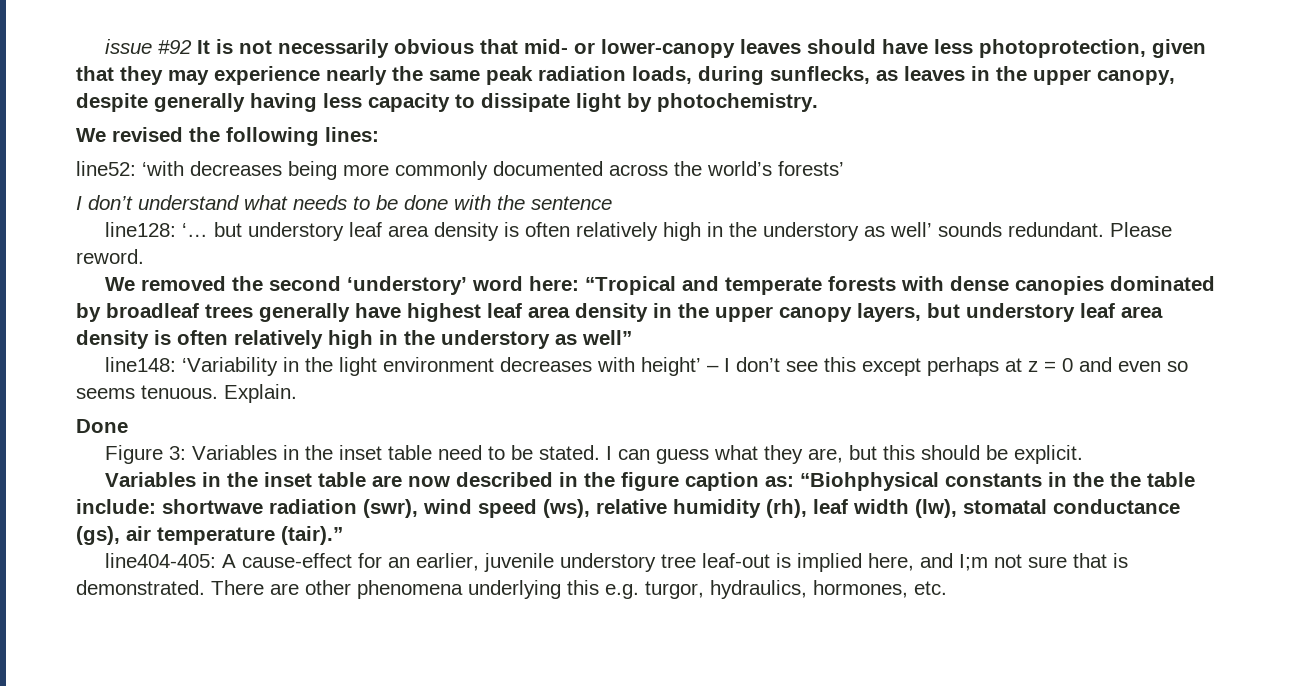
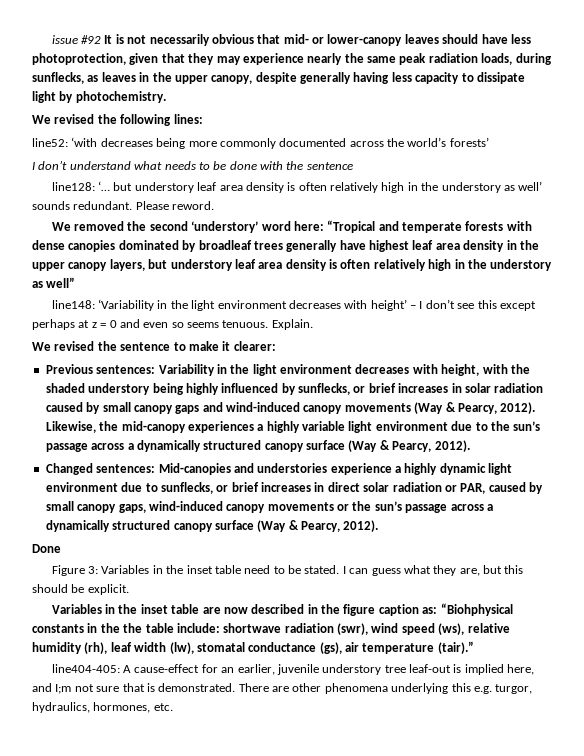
+ We revised the sentence to make it clearer:
+ Previous sentences: Variability in the light environment decreases with height, with the shaded understory being highly influenced by sunflecks, or brief increases in solar radiation caused by small canopy gaps and wind-induced canopy movements (Way & Pearcy, 2012). Likewise, the mid-canopy experiences a highly variable light environment due to the sun’s passage across a dynamically structured canopy surface (Way & Pearcy, 2012).
+ Changed sentences: Mid-canopies and understories experience a highly dynamic light environment due to sunflecks, or brief increases in direct solar radiation or PAR, caused by small canopy gaps, wind-induced canopy movements or the sun’s passage across a dynamically structured canopy surface (Way & Pearcy, 2012).

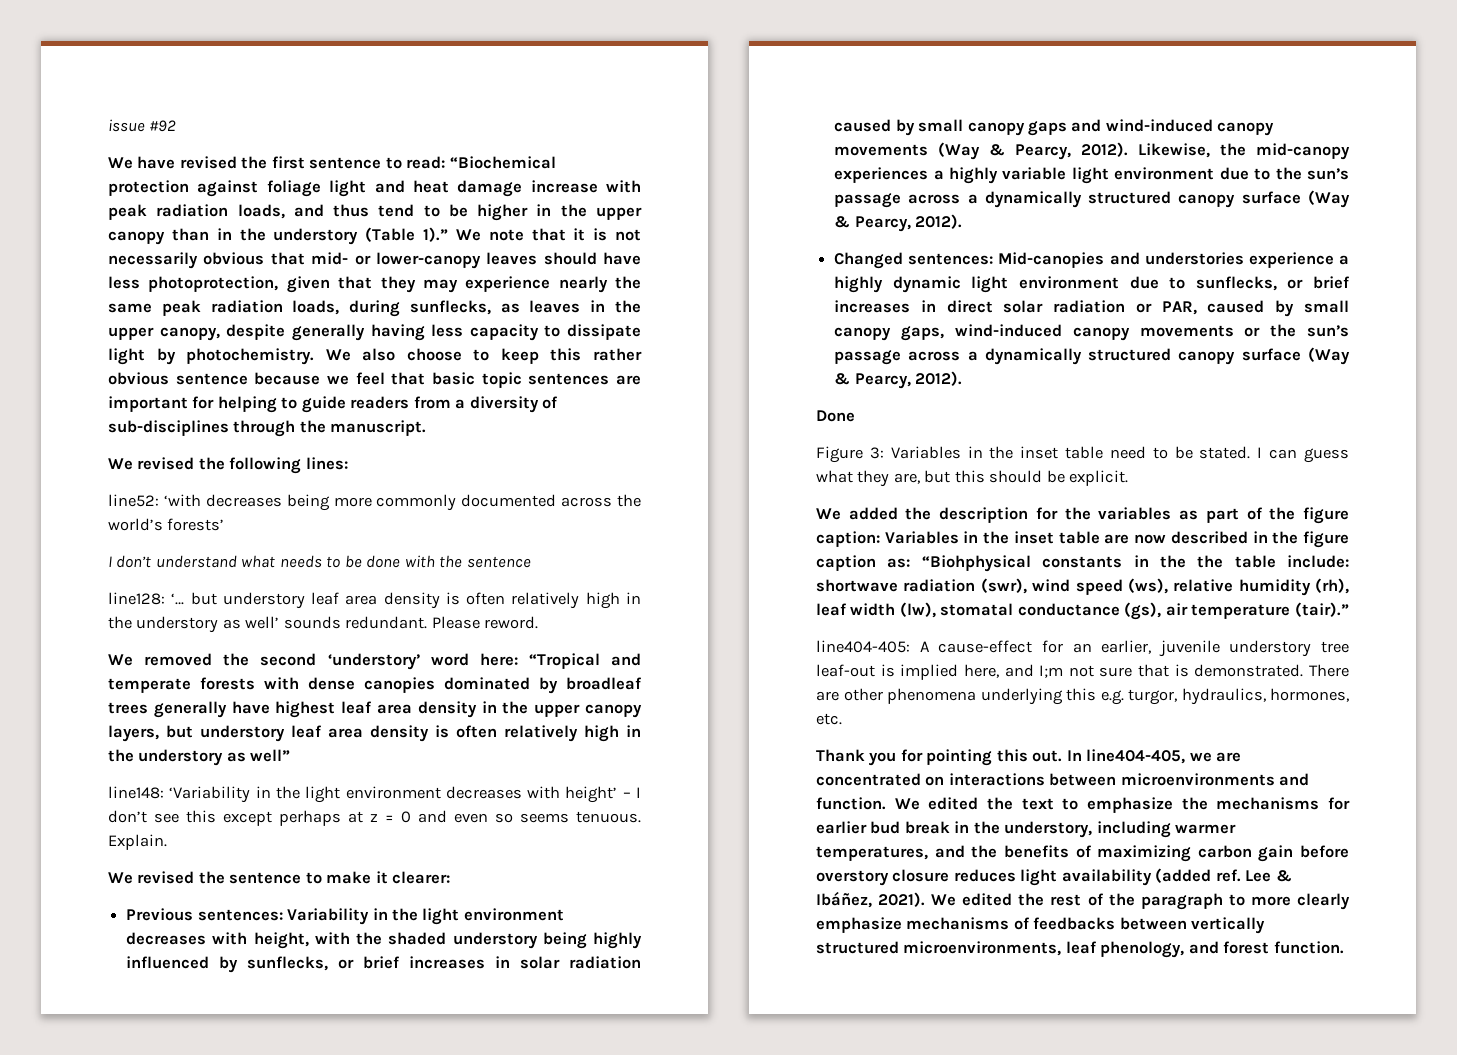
- issue #92 It is not necessarily obvious that mid- or lower-canopy leaves should have less photoprotection, given that they may experience nearly the same peak radiation loads, during sunflecks, as leaves in the upper canopy, despite generally having less capacity to dissipate light by photochemistry.
+ issue #92
+ We have revised the first sentence to read: “Biochemical protection against foliage light and heat damage increase with peak radiation loads, and thus tend to be higher in the upper canopy than in the understory (Table 1).” We note that it is not necessarily obvious that mid- or lower-canopy leaves should have less photoprotection, given that they may experience nearly the same peak radiation loads, during sunflecks, as leaves in the upper canopy, despite generally having less capacity to dissipate light by photochemistry. We also choose to keep this rather obvious sentence because we feel that basic topic sentences are important for helping to guide readers from a diversity of sub-disciplines through the manuscript.
- Variables in the inset table are now described in the figure caption as: “Biohphysical constants in the the table include: shortwave radiation (swr), wind speed (ws), relative humidity (rh), leaf width (lw), stomatal conductance (gs), air temperature (tair).”
+ We added the description for the variables as part of the figure caption: Variables in the inset table are now described in the figure caption as: “Biohphysical constants in the the table include: shortwave radiation (swr), wind speed (ws), relative humidity (rh), leaf width (lw), stomatal conductance (gs), air temperature (tair).”
+ Thank you for pointing this out. In line404-405, we are concentrated on interactions between microenvironments and function. We edited the text to emphasize the mechanisms for earlier bud break in the understory, including warmer temperatures, and the benefits of maximizing carbon gain before overstory closure reduces light availability (added ref. Lee & Ibáñez, 2021). We edited the rest of the paragraph to more clearly emphasize mechanisms of feedbacks between vertically structured microenvironments, leaf phenology, and forest function.

